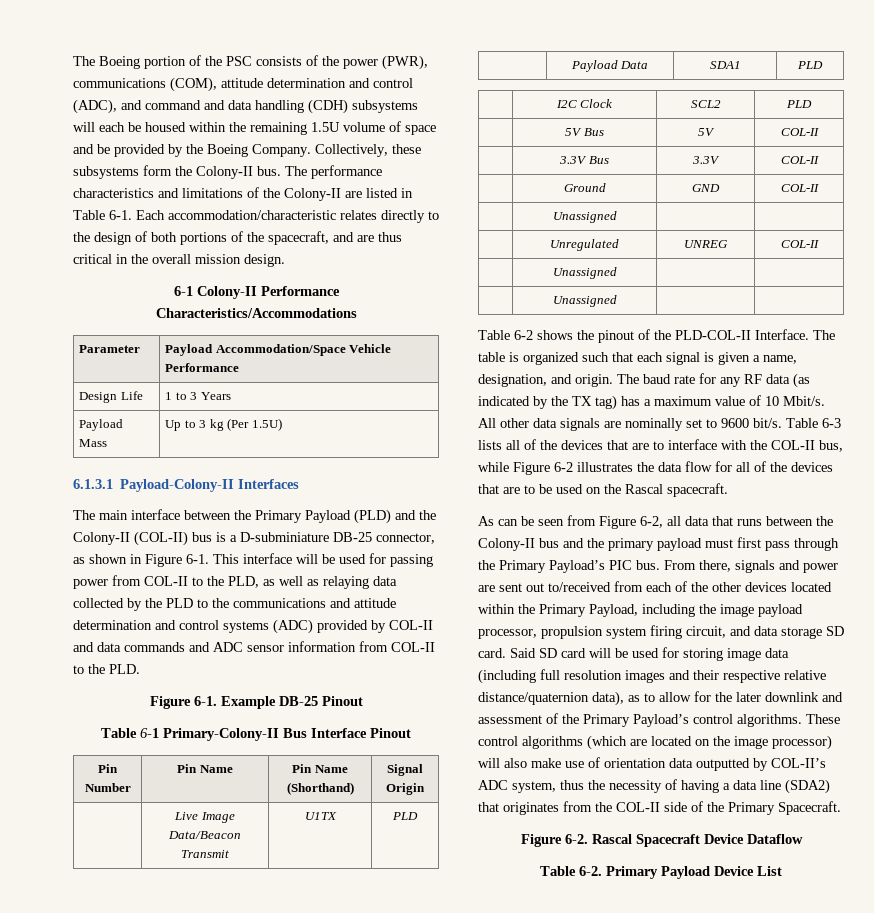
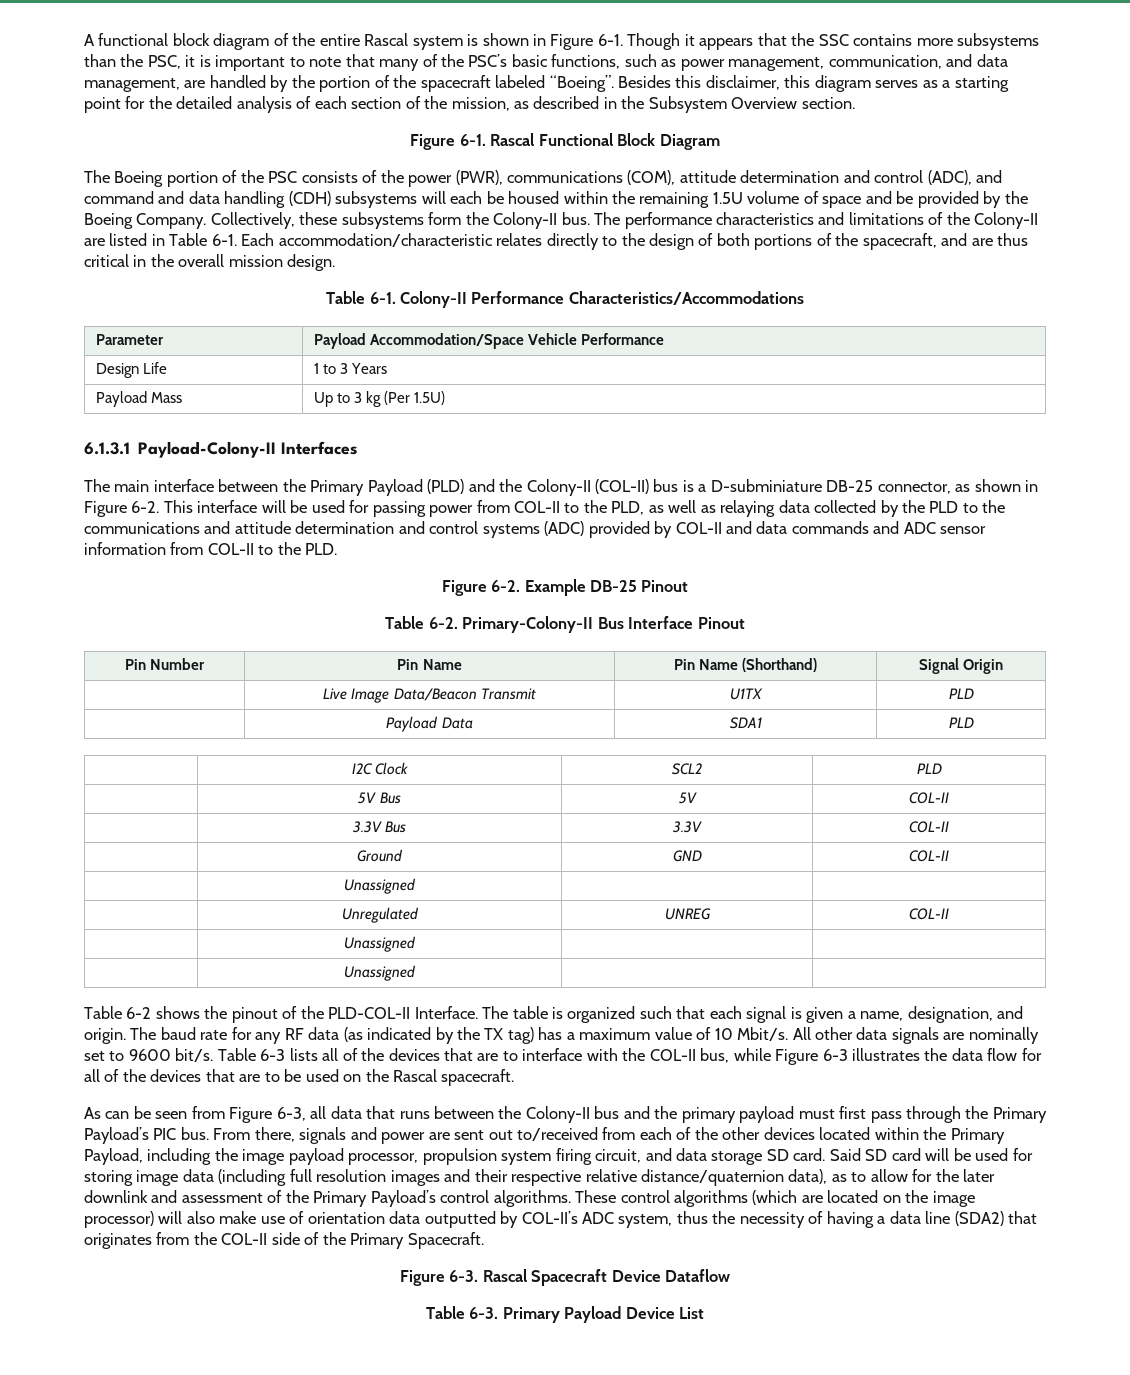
+ A functional block diagram of the entire Rascal system is shown in Figure 6-1. Though it appears that the SSC contains more subsystems than the PSC, it is important to note that many of the PSC’s basic functions, such as power management, communication, and data management, are handled by the portion of the spacecraft labeled “Boeing”. Besides this disclaimer, this diagram serves as a starting point for the detailed analysis of each section of the mission, as described in the Subsystem Overview section.
+ Figure 6-1. Rascal Functional Block Diagram
- 6-1 Colony-II Performance Characteristics/Accommodations
+ Table 6-1. Colony-II Performance Characteristics/Accommodations
- The main interface between the Primary Payload (PLD) and the Colony-II (COL-II) bus is a D-subminiature DB-25 connector, as shown in Figure 6-1.
+ The main interface between the Primary Payload (PLD) and the Colony-II (COL-II) bus is a D-subminiature DB-25 connector, as shown in Figure 6-2.
  This interface will be used for passing power from COL-II to the PLD, as well as relaying data collected by the PLD to the communications and attitude determination and control systems (ADC) provided by COL-II and data commands and ADC sensor information from COL-II to the PLD.
- Figure 6-1.
+ Figure 6-2.
- Table 6-1 Primary-Colony-II Bus Interface Pinout
+ Table 6-2. Primary-Colony-II Bus Interface Pinout
- Table 6-3 lists all of the devices that are to interface with the COL-II bus, while Figure 6-2 illustrates the data flow for all of the devices that are to be used on the Rascal spacecraft.
+ Table 6-3 lists all of the devices that are to interface with the COL-II bus, while Figure 6-3 illustrates the data flow for all of the devices that are to be used on the Rascal spacecraft.
- As can be seen from Figure 6-2, all data that runs between the Colony-II bus and the primary payload must first pass through the Primary Payload’s PIC bus.
+ As can be seen from Figure 6-3, all data that runs between the Colony-II bus and the primary payload must first pass through the Primary Payload’s PIC bus.
- Figure 6-2.
+ Figure 6-3.
- Table 6-2.
+ Table 6-3.

